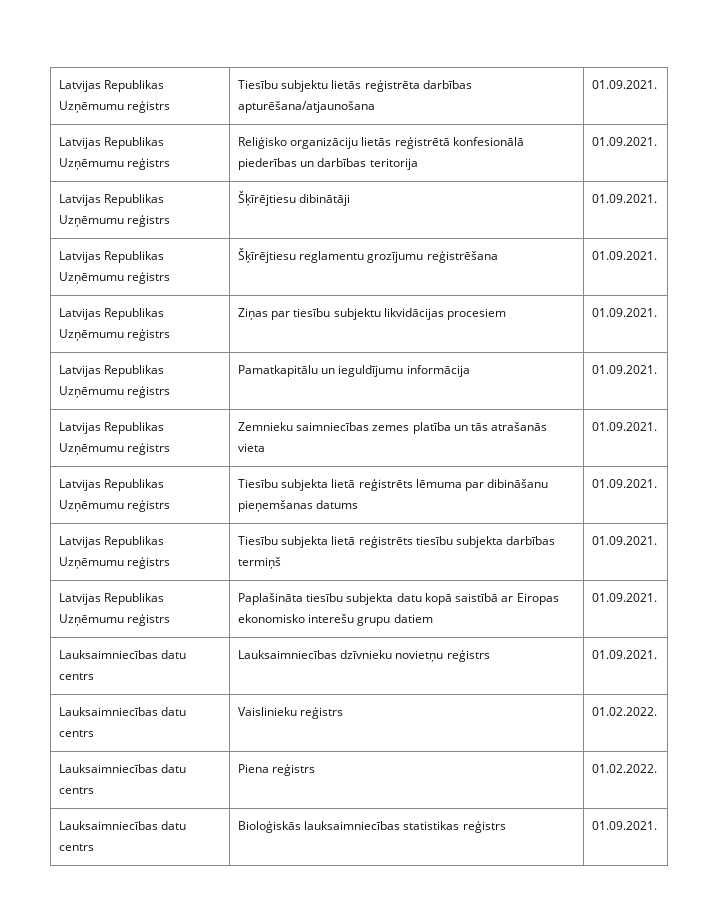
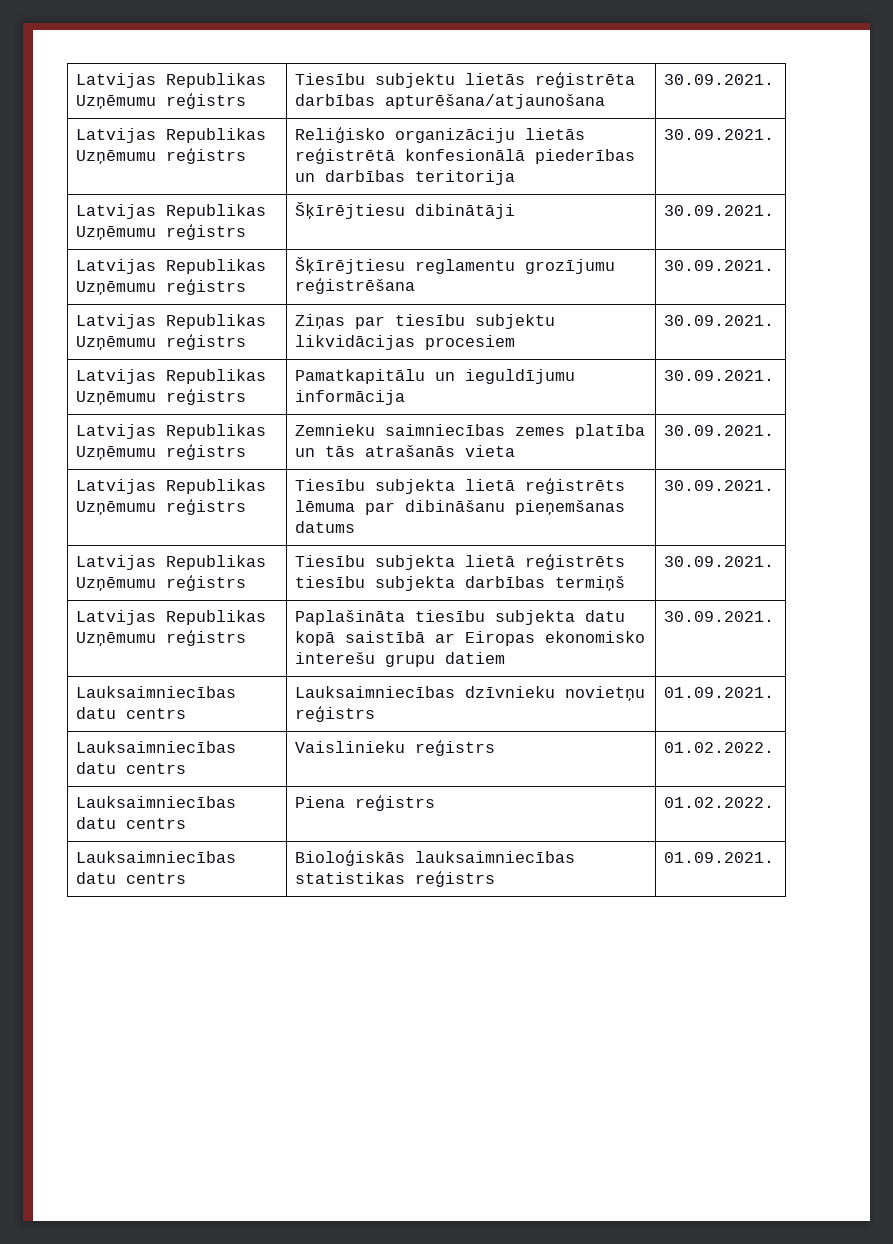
- Latvijas Republikas Uzņēmumu reģistrs | Tiesību subjektu lietās reģistrēta darbības apturēšana/atjaunošana | 01.09.2021.
+ Latvijas Republikas Uzņēmumu reģistrs | Tiesību subjektu lietās reģistrēta darbības apturēšana/atjaunošana | 30.09.2021.
- Latvijas Republikas Uzņēmumu reģistrs | Reliģisko organizāciju lietās reģistrētā konfesionālā piederības un darbības teritorija | 01.09.2021.
+ Latvijas Republikas Uzņēmumu reģistrs | Reliģisko organizāciju lietās reģistrētā konfesionālā piederības un darbības teritorija | 30.09.2021.
- Latvijas Republikas Uzņēmumu reģistrs | Šķīrējtiesu dibinātāji | 01.09.2021.
+ Latvijas Republikas Uzņēmumu reģistrs | Šķīrējtiesu dibinātāji | 30.09.2021.
- Latvijas Republikas Uzņēmumu reģistrs | Šķīrējtiesu reglamentu grozījumu reģistrēšana | 01.09.2021.
+ Latvijas Republikas Uzņēmumu reģistrs | Šķīrējtiesu reglamentu grozījumu reģistrēšana | 30.09.2021.
- Latvijas Republikas Uzņēmumu reģistrs | Ziņas par tiesību subjektu likvidācijas procesiem | 01.09.2021.
+ Latvijas Republikas Uzņēmumu reģistrs | Ziņas par tiesību subjektu likvidācijas procesiem | 30.09.2021.
- Latvijas Republikas Uzņēmumu reģistrs | Pamatkapitālu un ieguldījumu informācija | 01.09.2021.
+ Latvijas Republikas Uzņēmumu reģistrs | Pamatkapitālu un ieguldījumu informācija | 30.09.2021.
- Latvijas Republikas Uzņēmumu reģistrs | Zemnieku saimniecības zemes platība un tās atrašanās vieta | 01.09.2021.
+ Latvijas Republikas Uzņēmumu reģistrs | Zemnieku saimniecības zemes platība un tās atrašanās vieta | 30.09.2021.
- Latvijas Republikas Uzņēmumu reģistrs | Tiesību subjekta lietā reģistrēts lēmuma par dibināšanu pieņemšanas datums | 01.09.2021.
+ Latvijas Republikas Uzņēmumu reģistrs | Tiesību subjekta lietā reģistrēts lēmuma par dibināšanu pieņemšanas datums | 30.09.2021.
- Latvijas Republikas Uzņēmumu reģistrs | Tiesību subjekta lietā reģistrēts tiesību subjekta darbības termiņš | 01.09.2021.
+ Latvijas Republikas Uzņēmumu reģistrs | Tiesību subjekta lietā reģistrēts tiesību subjekta darbības termiņš | 30.09.2021.
- Latvijas Republikas Uzņēmumu reģistrs | Paplašināta tiesību subjekta datu kopā saistībā ar Eiropas ekonomisko interešu grupu datiem | 01.09.2021.
+ Latvijas Republikas Uzņēmumu reģistrs | Paplašināta tiesību subjekta datu kopā saistībā ar Eiropas ekonomisko interešu grupu datiem | 30.09.2021.

